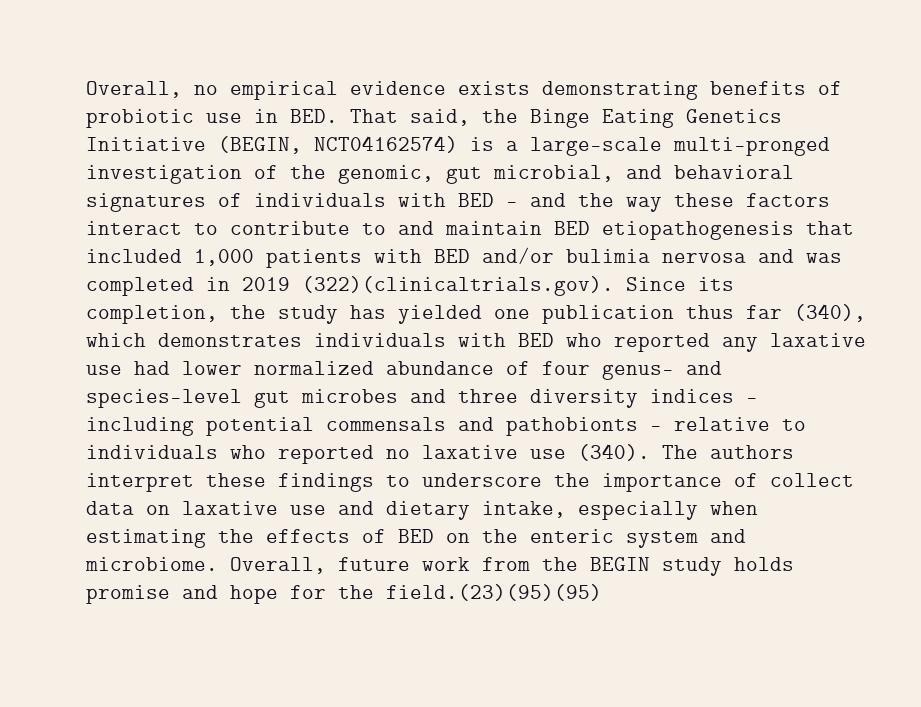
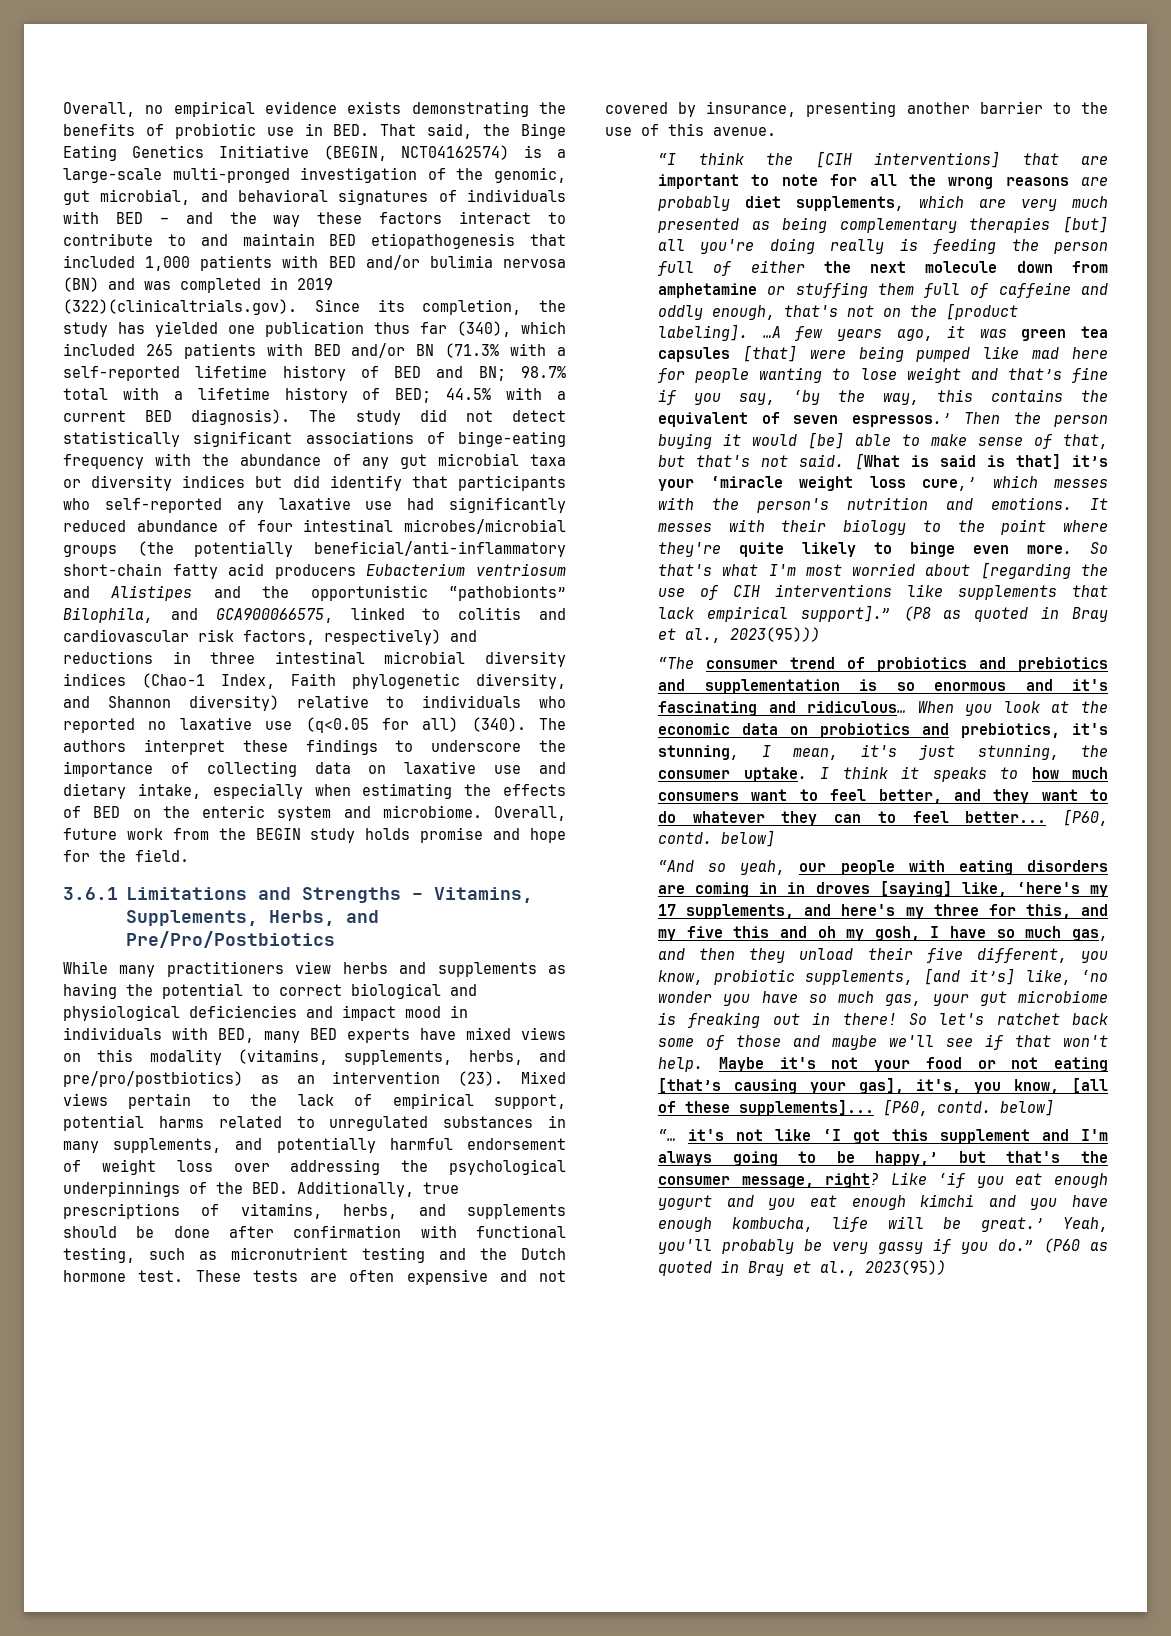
- Overall, no empirical evidence exists demonstrating benefits of probiotic use in BED. That said, the Binge Eating Genetics Initiative (BEGIN, NCT04162574) is a large-scale multi-pronged investigation of the genomic, gut microbial, and behavioral signatures of individuals with BED – and the way these factors interact to contribute to and maintain BED etiopathogenesis that included 1,000 patients with BED and/or bulimia nervosa and was completed in 2019 (322)(clinicaltrials.gov). Since its completion, the study has yielded one publication thus far (340), which demonstrates individuals with BED who reported any laxative use had lower normalized abundance of four genus- and species-level gut microbes and three diversity indices – including potential commensals and pathobionts – relative to individuals who reported no laxative use (340).
+ Overall, no empirical evidence exists demonstrating the benefits of probiotic use in BED. That said, the Binge Eating Genetics Initiative (BEGIN, NCT04162574) is a large-scale multi-pronged investigation of the genomic, gut microbial, and behavioral signatures of individuals with BED – and the way these factors interact to contribute to and maintain BED etiopathogenesis that included 1,000 patients with BED and/or bulimia nervosa (BN) and was completed in 2019 (322)(clinicaltrials.gov). Since its completion, the study has yielded one publication thus far (340), which included 265 patients with BED and/or BN (71.3% with a self-reported lifetime history of BED and BN; 98.7% total with a lifetime history of BED; 44.5% with a current BED diagnosis). The study did not detect statistically significant associations of binge-eating frequency with the abundance of any gut microbial taxa or diversity indices but did identify that participants who self-reported any laxative use had significantly reduced abundance of four intestinal microbes/microbial groups (the potentially beneficial/anti-inflammatory short-chain fatty acid producers Eubacterium ventriosum and Alistipes and the opportunistic “pathobionts” Bilophila, and GCA900066575, linked to colitis and cardiovascular risk factors, respectively) and reductions in three intestinal microbial diversity indices (Chao-1 Index, Faith phylogenetic diversity, and Shannon diversity) relative to individuals who reported no laxative use (q<0.05 for all) (340).
- The authors interpret these findings to underscore the importance of collect data on laxative use and dietary intake, especially when estimating the effects of BED on the enteric system and microbiome.
+ The authors interpret these findings to underscore the importance of collecting data on laxative use and dietary intake, especially when estimating the effects of BED on the enteric system and microbiome.
- Overall, future work from the BEGIN study holds promise and hope for the field.(23)(95)(95)
+ Overall, future work from the BEGIN study holds promise and hope for the field.
+ 3.6.1 Limitations and Strengths – Vitamins, Supplements, Herbs, and Pre/Pro/Postbiotics
+ While many practitioners view herbs and supplements as having the potential to correct biological and physiological deficiencies and impact mood in individuals with BED, many BED experts have mixed views on this modality (vitamins, supplements, herbs, and pre/pro/postbiotics) as an intervention (23). Mixed views pertain to the lack of empirical support, potential harms related to unregulated substances in many supplements, and potentially harmful endorsement of weight loss over addressing the psychological underpinnings of the BED. Additionally, true prescriptions of vitamins, herbs, and supplements should be done after confirmation with functional testing, such as micronutrient testing and the Dutch hormone test. These tests are often expensive and not covered by insurance, presenting another barrier to the use of this avenue.
+ “I think the [CIH interventions] that are important to note for all the wrong reasons are probably diet supplements, which are very much presented as being complementary therapies [but] all you're doing really is feeding the person full of either the next molecule down from amphetamine or stuffing them full of caffeine and oddly enough, that's not on the [product labeling]. …A few years ago, it was green tea capsules [that] were being pumped like mad here for people wanting to lose weight and that’s fine if you say, ‘by the way, this contains the equivalent of seven espressos.’ Then the person buying it would [be] able to make sense of that, but that's not said. [What is said is that] it’s your ‘miracle weight loss cure,’ which messes with the person's nutrition and emotions. It messes with their biology to the point where they're quite likely to binge even more. So that's what I'm most worried about [regarding the use of CIH interventions like supplements that lack empirical support].” (P8 as quoted in Bray et al., 2023(95)))
+ “The consumer trend of probiotics and prebiotics and supplementation is so enormous and it's fascinating and ridiculous… When you look at the economic data on probiotics and prebiotics, it's stunning, I mean, it's just stunning, the consumer uptake. I think it speaks to how much consumers want to feel better, and they want to do whatever they can to feel better... [P60, contd. below]
+ “And so yeah, our people with eating disorders are coming in in droves [saying] like, ‘here's my 17 supplements, and here's my three for this, and my five this and oh my gosh, I have so much gas, and then they unload their five different, you know, probiotic supplements, [and it’s] like, ‘no wonder you have so much gas, your gut microbiome is freaking out in there! So let's ratchet back some of those and maybe we'll see if that won't help. Maybe it's not your food or not eating [that’s causing your gas], it's, you know, [all of these supplements]... [P60, contd. below]
+ “… it's not like ‘I got this supplement and I'm always going to be happy,’ but that's the consumer message, right? Like ‘if you eat enough yogurt and you eat enough kimchi and you have enough kombucha, life will be great.’ Yeah, you'll probably be very gassy if you do.” (P60 as quoted in Bray et al., 2023(95))

